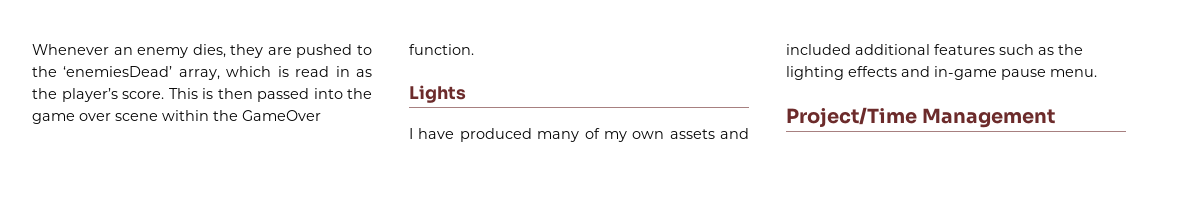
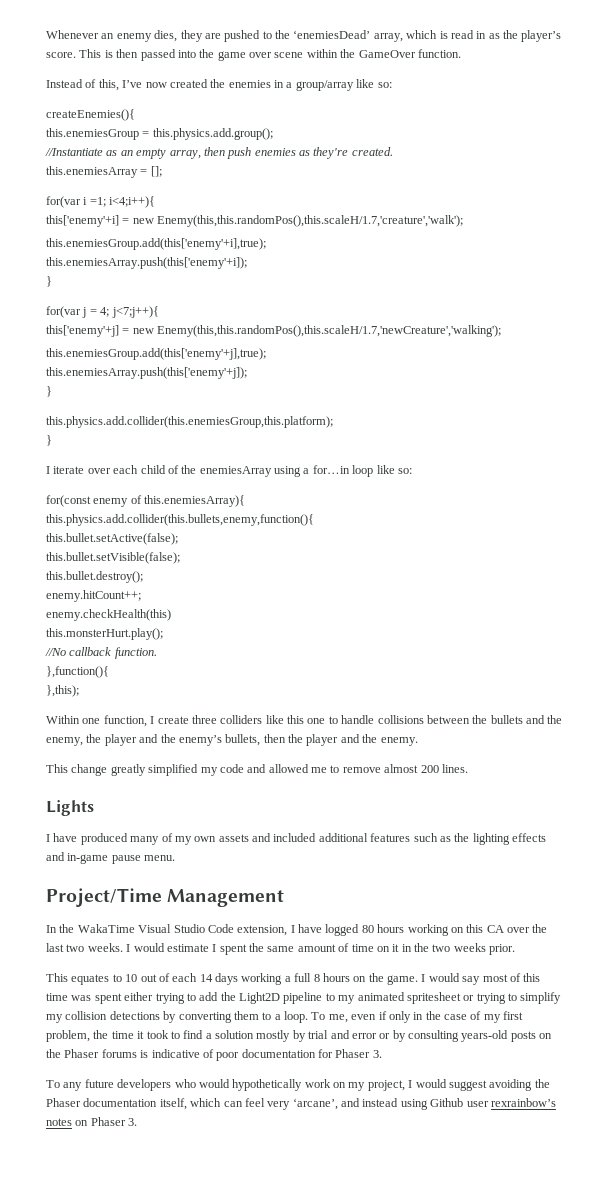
+ Instead of this, I’ve now created the enemies in a group/array like so:
+ createEnemies(){
+ this.enemiesGroup = this.physics.add.group();
+ //Instantiate as an empty array, then push enemies as they're created.
+ this.enemiesArray = [];
+ for(var i =1; i<4;i++){
+ this['enemy'+i] = new Enemy(this,this.randomPos(),this.scaleH/1.7,'creature','walk');
+ this.enemiesGroup.add(this['enemy'+i],true);
+ this.enemiesArray.push(this['enemy'+i]);
+ }
+ for(var j = 4; j<7;j++){
+ this['enemy'+j] = new Enemy(this,this.randomPos(),this.scaleH/1.7,'newCreature','walking');
+ this.enemiesGroup.add(this['enemy'+j],true);
+ this.enemiesArray.push(this['enemy'+j]);
+ }
+ this.physics.add.collider(this.enemiesGroup,this.platform);
+ }
+ I iterate over each child of the enemiesArray using a for…in loop like so:
+ for(const enemy of this.enemiesArray){
+ this.physics.add.collider(this.bullets,enemy,function(){
+ this.bullet.setActive(false);
+ this.bullet.setVisible(false);
+ this.bullet.destroy();
+ enemy.hitCount++;
+ enemy.checkHealth(this)
+ this.monsterHurt.play();
+ //No callback function.
+ },function(){
+ },this);
+ Within one function, I create three colliders like this one to handle collisions between the bullets and the enemy, the player and the enemy’s bullets, then the player and the enemy.
+ This change greatly simplified my code and allowed me to remove almost 200 lines.
+ In the WakaTime Visual Studio Code extension, I have logged 80 hours working on this CA over the last two weeks. I would estimate I spent the same amount of time on it in the two weeks prior.
+ This equates to 10 out of each 14 days working a full 8 hours on the game. I would say most of this time was spent either trying to add the Light2D pipeline to my animated spritesheet or trying to simplify my collision detections by converting them to a loop. To me, even if only in the case of my first problem, the time it took to find a solution mostly by trial and error or by consulting years-old posts on the Phaser forums is indicative of poor documentation for Phaser 3.
+ To any future developers who would hypothetically work on my project, I would suggest avoiding the Phaser documentation itself, which can feel very ‘arcane’, and instead using Github user rexrainbow’s notes on Phaser 3.

